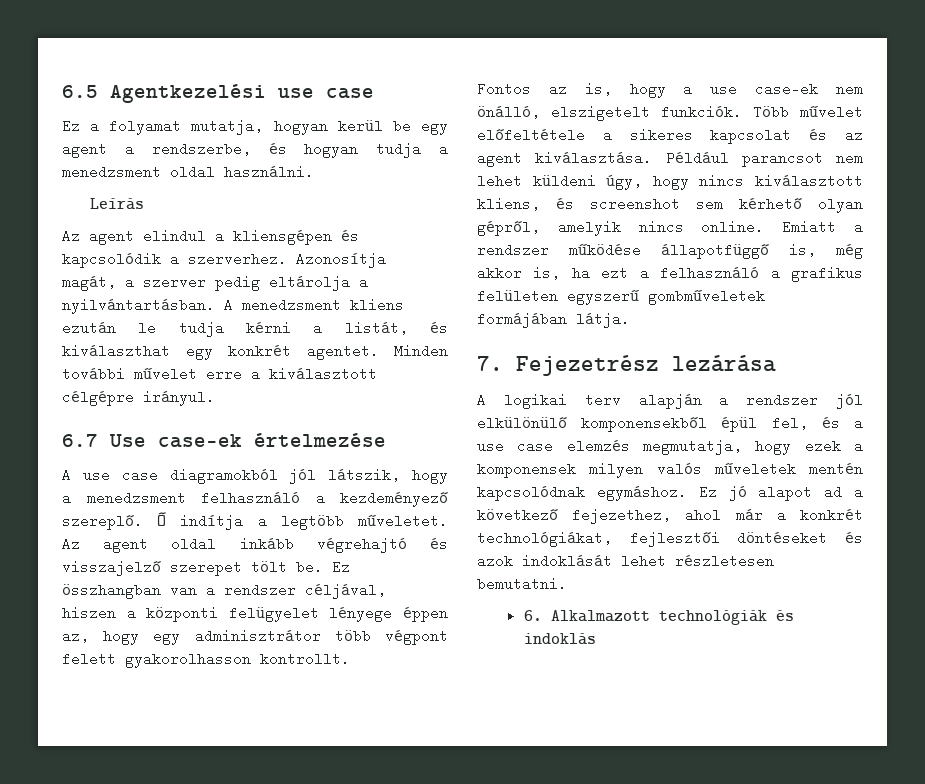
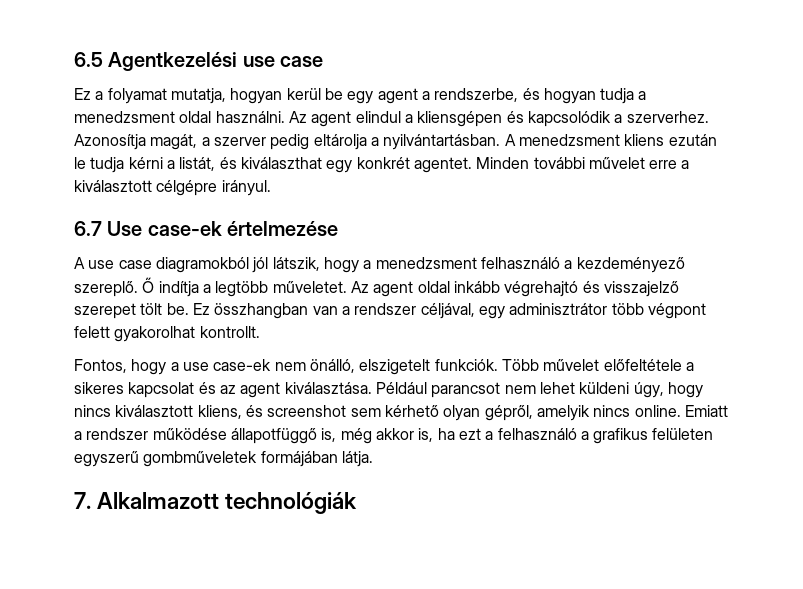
- Ez a folyamat mutatja, hogyan kerül be egy agent a rendszerbe, és hogyan tudja a menedzsment oldal használni.
- Leírás
- Az agent elindul a kliensgépen és kapcsolódik a szerverhez.
+ Ez a folyamat mutatja, hogyan kerül be egy agent a rendszerbe, és hogyan tudja a menedzsment oldal használni. Az agent elindul a kliensgépen és kapcsolódik a szerverhez.
- Ez összhangban van a rendszer céljával, hiszen a központi felügyelet lényege éppen az, hogy egy adminisztrátor több végpont felett gyakorolhasson kontrollt.
+ Ez összhangban van a rendszer céljával, egy adminisztrátor több végpont felett gyakorolhat kontrollt.
- Fontos az is, hogy a use case-ek nem önálló, elszigetelt funkciók.
+ Fontos, hogy a use case-ek nem önálló, elszigetelt funkciók.
- 7. Fejezetrész lezárása
- A logikai terv alapján a rendszer jól elkülönülő komponensekből épül fel, és a use case elemzés megmutatja, hogy ezek a komponensek milyen valós műveletek mentén kapcsolódnak egymáshoz. Ez jó alapot ad a következő fejezethez, ahol már a konkrét technológiákat, fejlesztői döntéseket és azok indoklását lehet részletesen bemutatni.
- 6. Alkalmazott technológiák és indoklás
+ 7. Alkalmazott technológiák

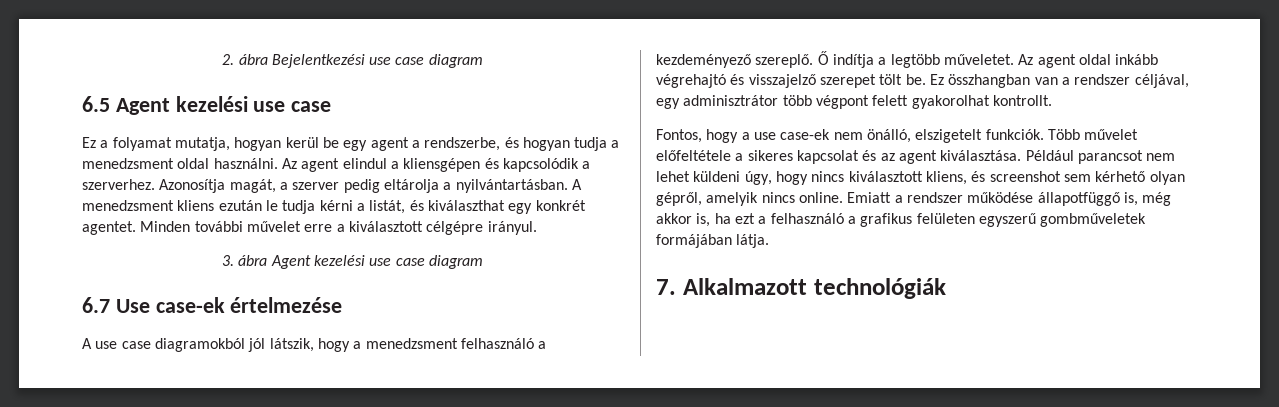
- 6.5 Agentkezelési use case
+ 2. ábra Bejelentkezési use case diagram
+ 6.5 Agent kezelési use case
+ 3. ábra Agent kezelési use case diagram

